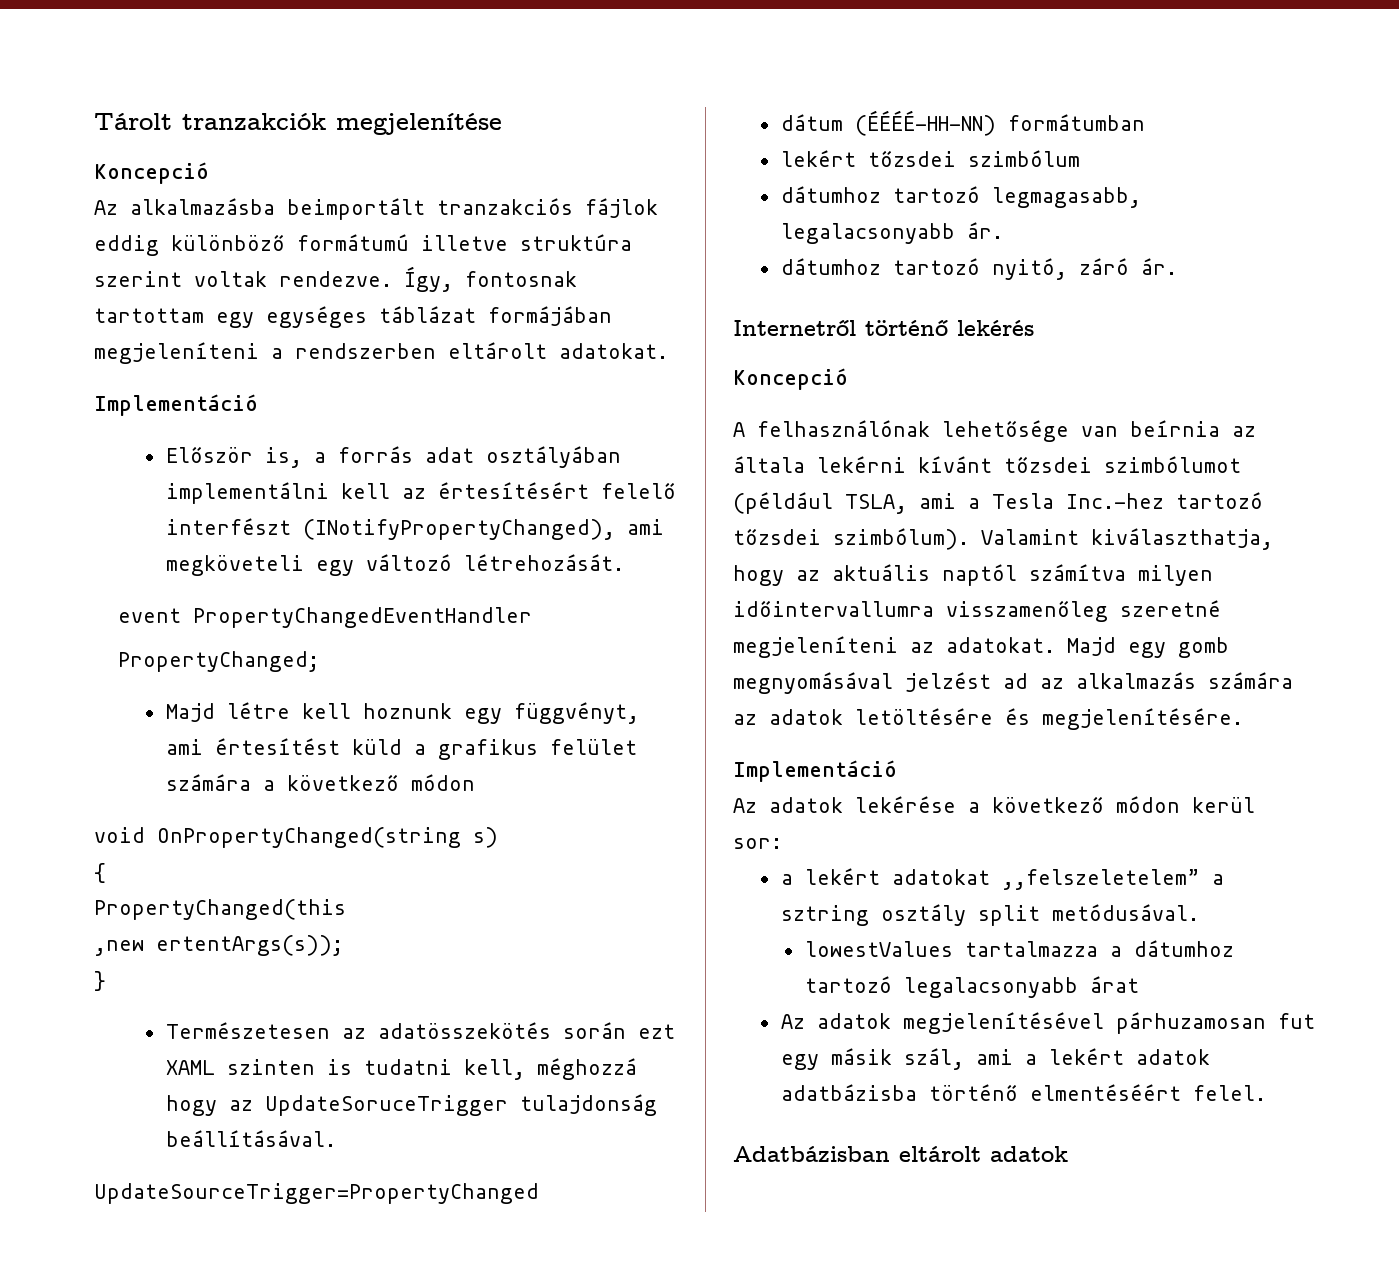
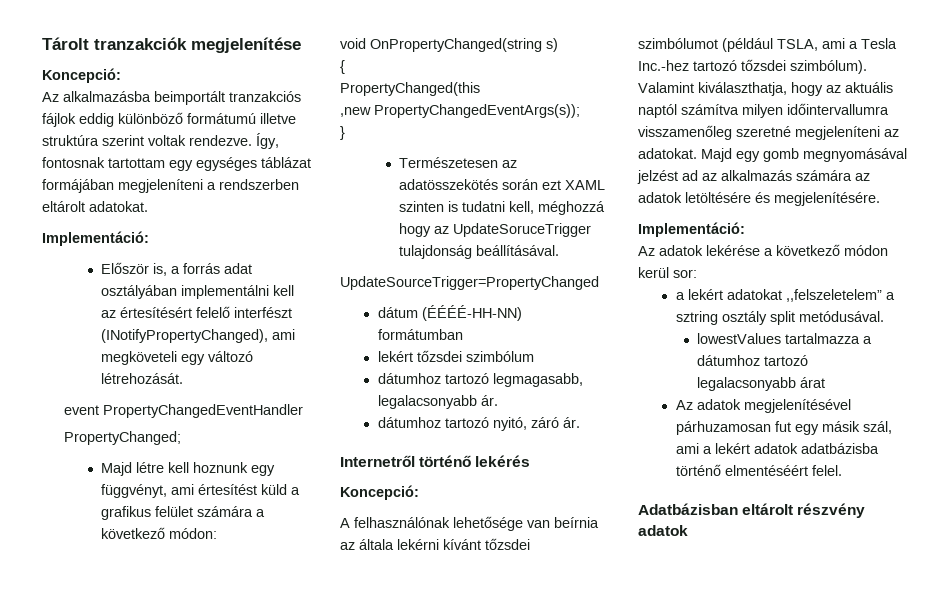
  Tárolt tranzakciók megjelenítése
- Koncepció
+ Koncepció:
  Így, fontosnak tartottam egy egységes táblázat formájában megjeleníteni a rendszerben eltárolt adatokat.
- Implementáció
+ Implementáció:
- Majd létre kell hoznunk egy függvényt, ami értesítést küld a grafikus felület számára a következő módon
+ Majd létre kell hoznunk egy függvényt, ami értesítést küld a grafikus felület számára a következő módon:
- ,new ertentArgs(s));
+ ,new PropertyChangedEventArgs(s));
  Internetről történő lekérés
- Koncepció
+ Koncepció:
  Majd egy gomb megnyomásával jelzést ad az alkalmazás számára az adatok letöltésére és megjelenítésére.
- Implementáció
+ Implementáció:
- Adatbázisban eltárolt adatok
+ Adatbázisban eltárolt részvény adatok

